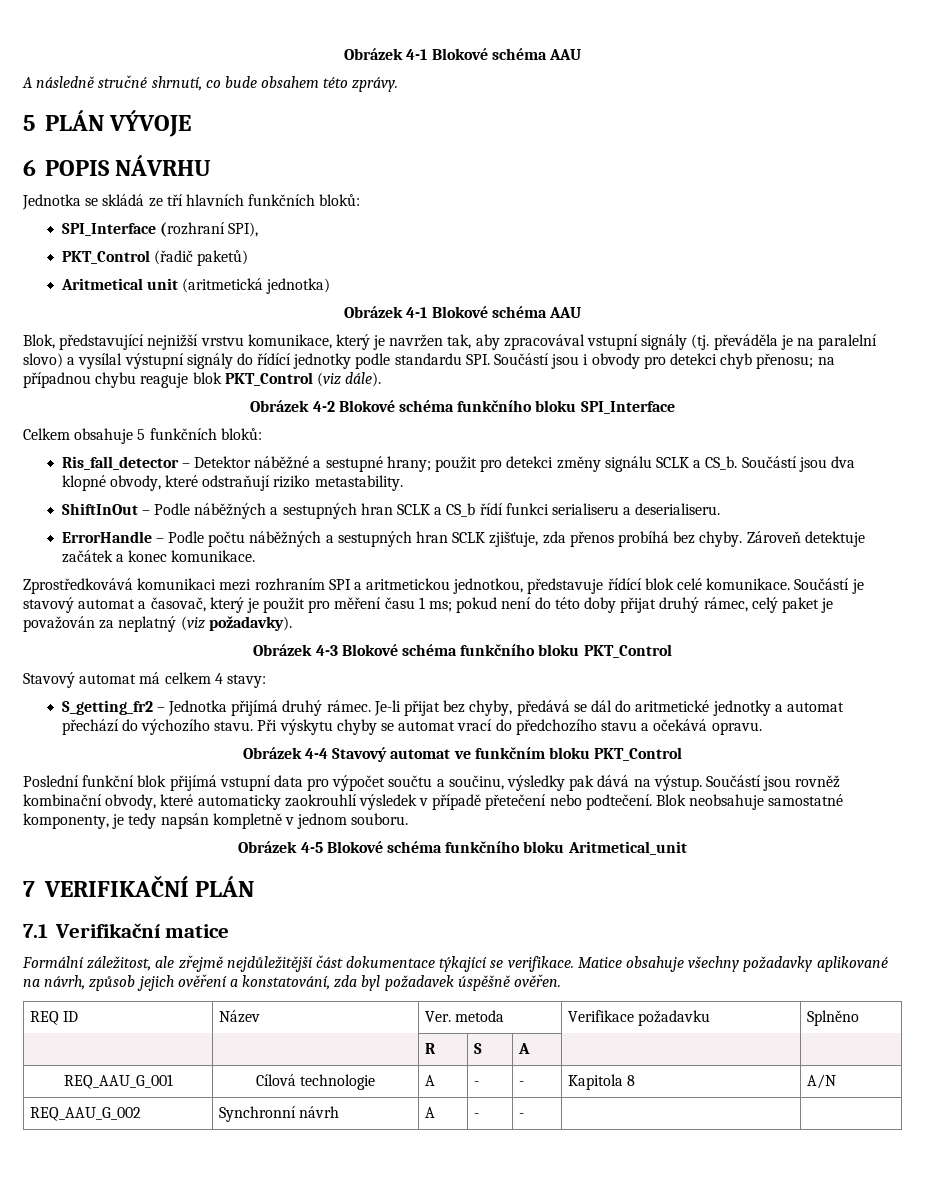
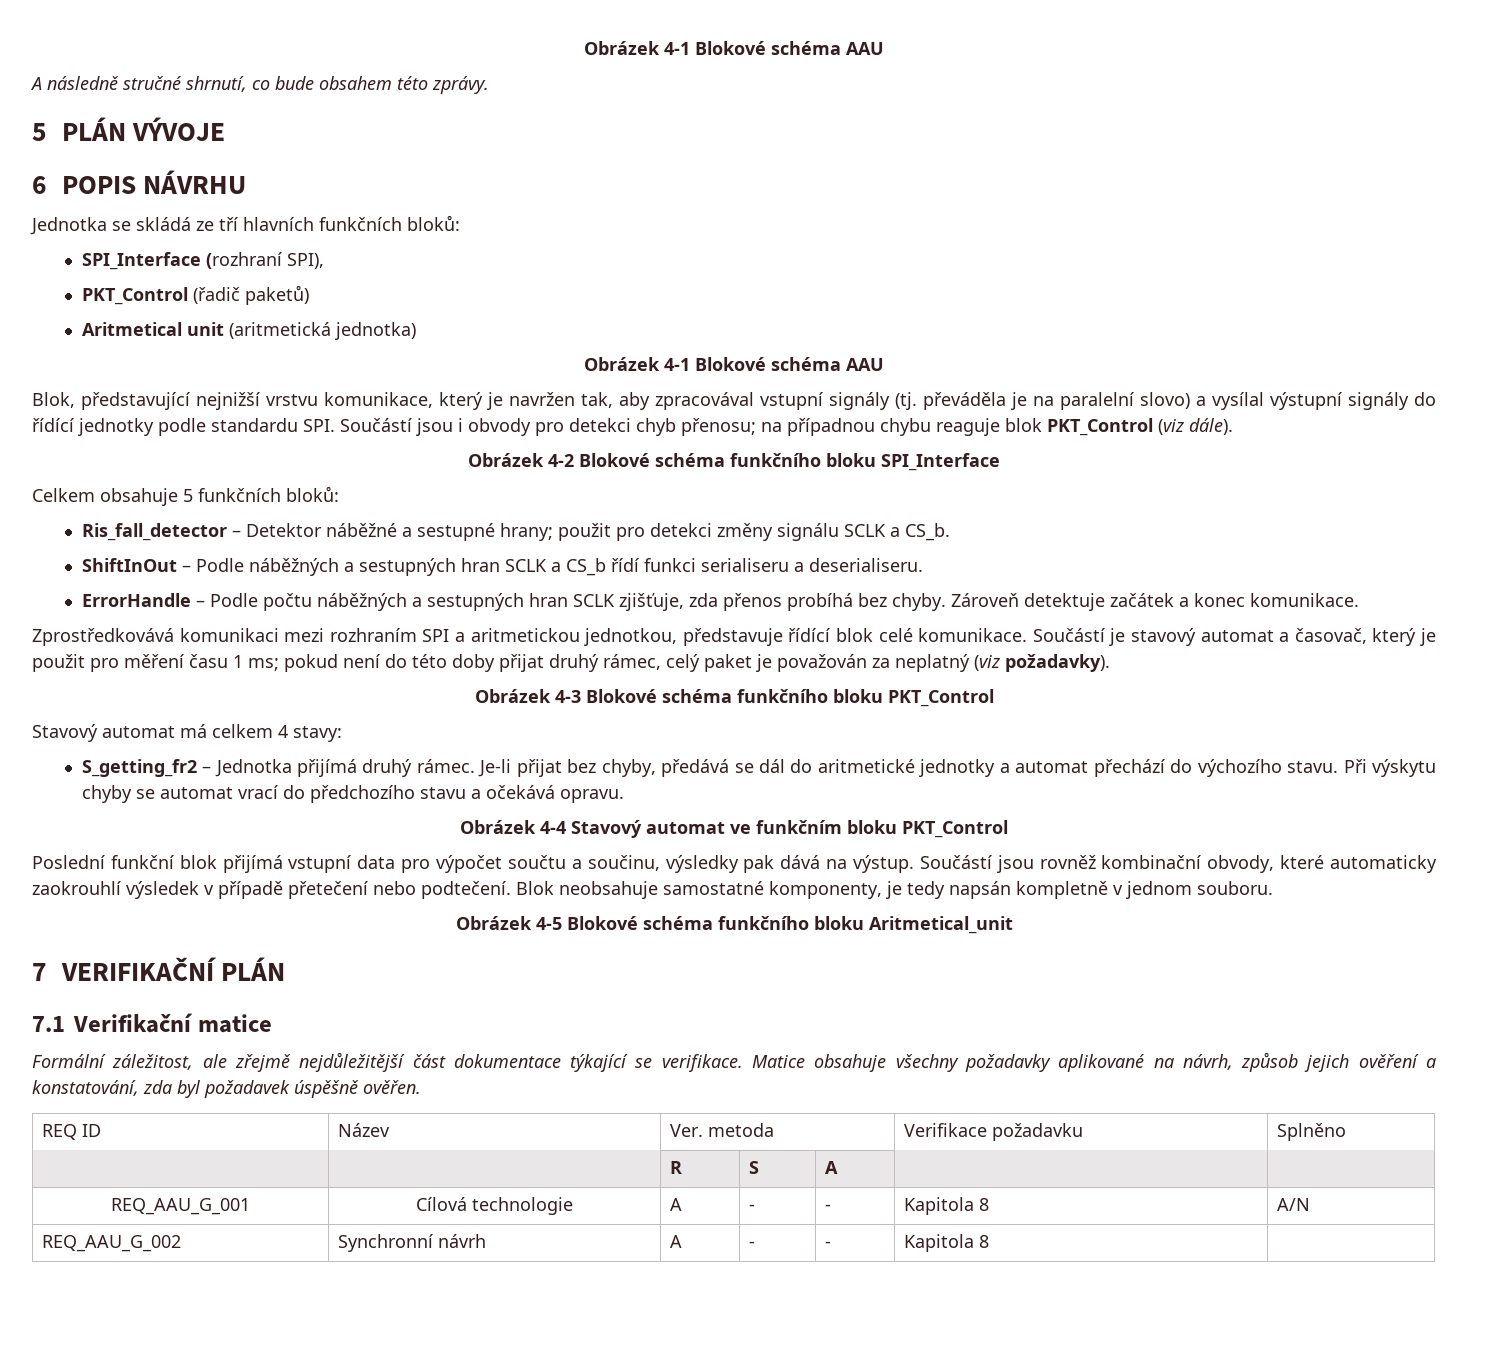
- Součástí jsou dva klopné obvody, které odstraňují riziko metastability.
- REQ_AAU_G_002 | Synchronní návrh | A | - | - | |
+ REQ_AAU_G_002 | Synchronní návrh | A | - | - | Kapitola 8 |

